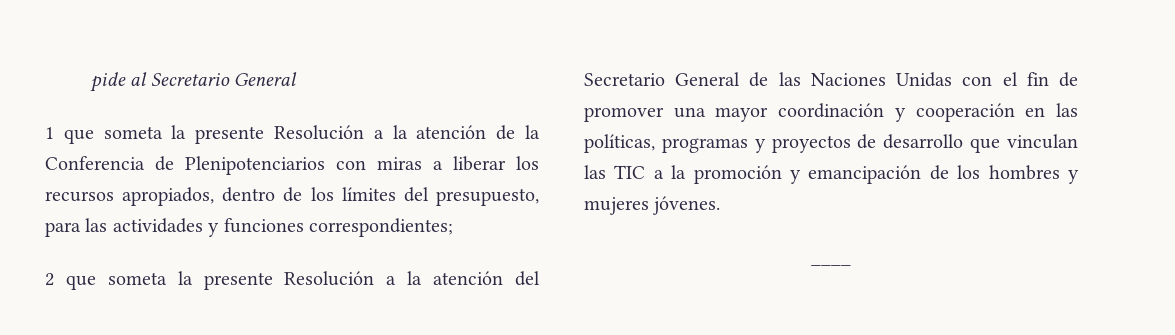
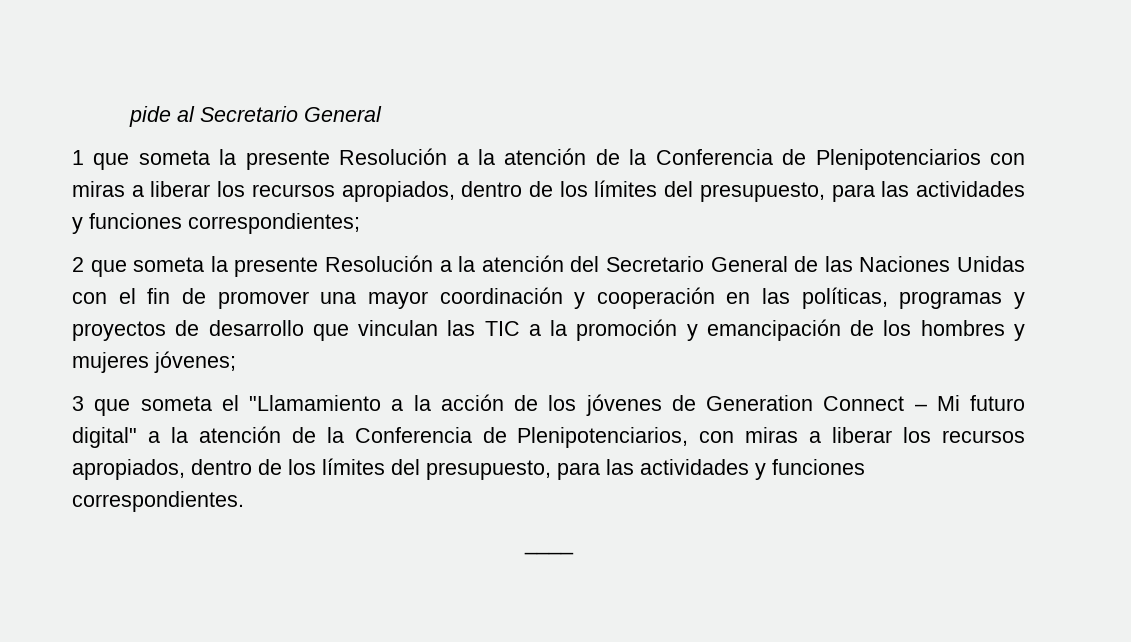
- 2 que someta la presente Resolución a la atención del Secretario General de las Naciones Unidas con el fin de promover una mayor coordinación y cooperación en las políticas, programas y proyectos de desarrollo que vinculan las TIC a la promoción y emancipación de los hombres y mujeres jóvenes.
+ 2 que someta la presente Resolución a la atención del Secretario General de las Naciones Unidas con el fin de promover una mayor coordinación y cooperación en las políticas, programas y proyectos de desarrollo que vinculan las TIC a la promoción y emancipación de los hombres y mujeres jóvenes;
+ 3 que someta el "Llamamiento a la acción de los jóvenes de Generation Connect – Mi futuro digital" a la atención de la Conferencia de Plenipotenciarios, con miras a liberar los recursos apropiados, dentro de los límites del presupuesto, para las actividades y funciones correspondientes.

